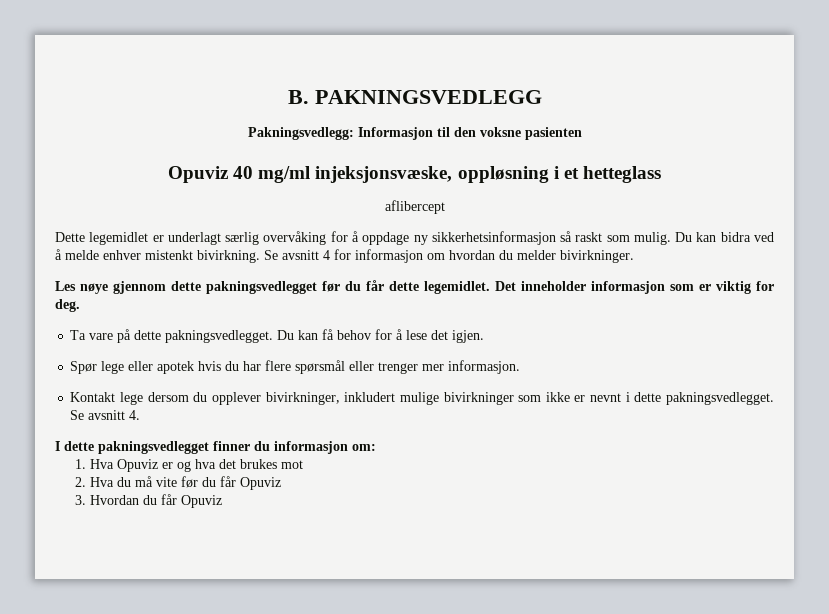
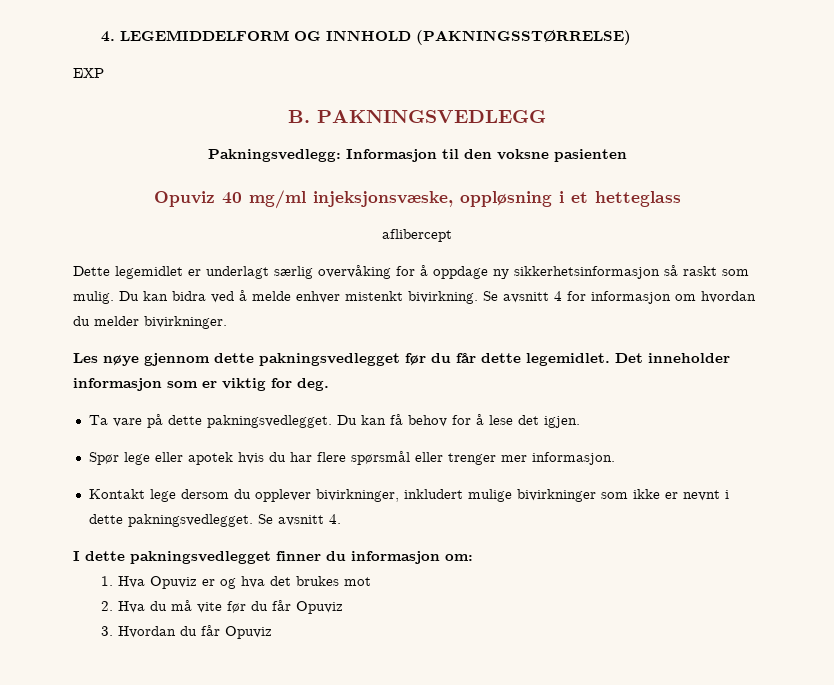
+ 4. LEGEMIDDELFORM OG INNHOLD (PAKNINGSSTØRRELSE)
+ EXP

